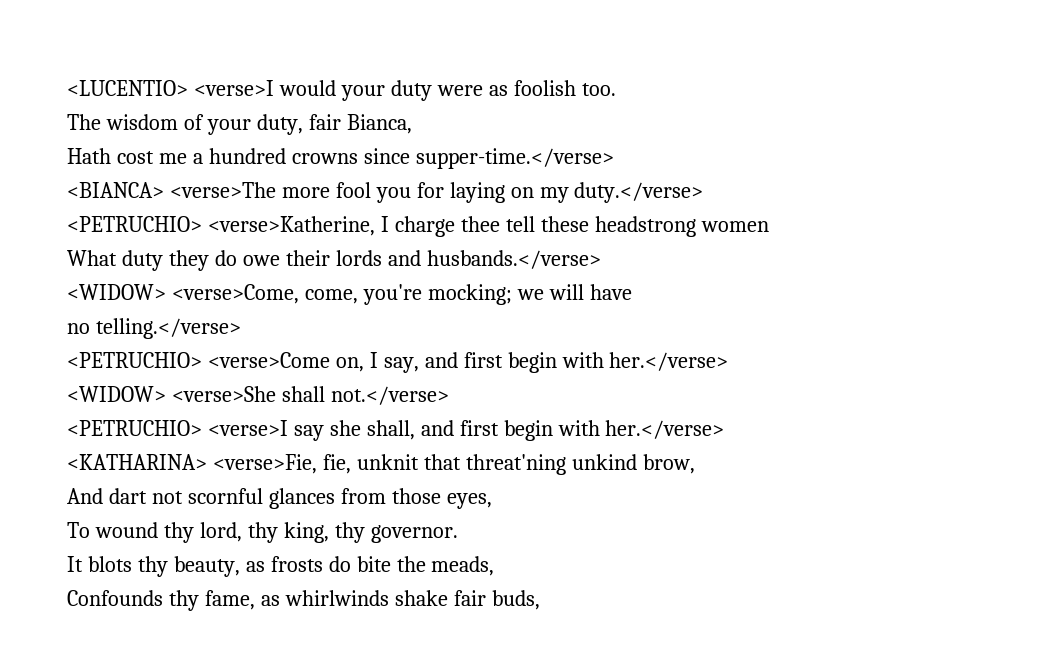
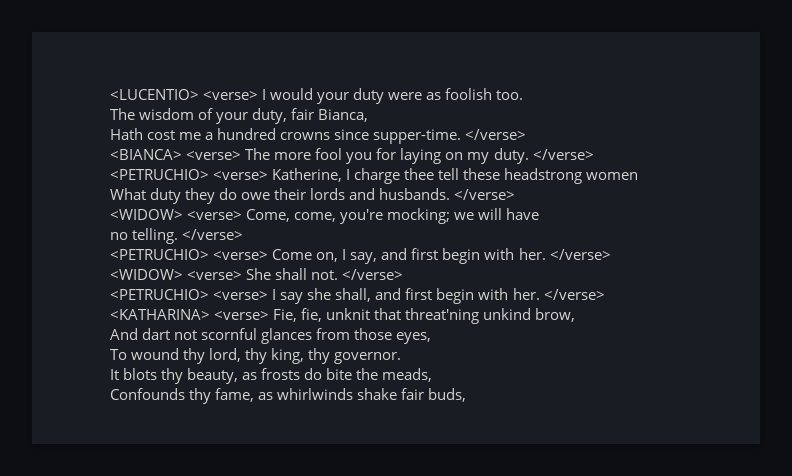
- <LUCENTIO> <verse>I would your duty were as foolish too.
+ <LUCENTIO> <verse> I would your duty were as foolish too.
- Hath cost me a hundred crowns since supper-time.</verse>
+ Hath cost me a hundred crowns since supper-time. </verse>
- <BIANCA> <verse>The more fool you for laying on my duty.</verse>
- <PETRUCHIO> <verse>Katherine, I charge thee tell these headstrong women
+ <BIANCA> <verse> The more fool you for laying on my duty. </verse>
+ <PETRUCHIO> <verse> Katherine, I charge thee tell these headstrong women
- What duty they do owe their lords and husbands.</verse>
- <WIDOW> <verse>Come, come, you're mocking; we will have
+ What duty they do owe their lords and husbands. </verse>
+ <WIDOW> <verse> Come, come, you're mocking; we will have
- no telling.</verse>
- <PETRUCHIO> <verse>Come on, I say, and first begin with her.</verse>
- <WIDOW> <verse>She shall not.</verse>
- <PETRUCHIO> <verse>I say she shall, and first begin with her.</verse>
+ no telling. </verse>
+ <PETRUCHIO> <verse> Come on, I say, and first begin with her. </verse>
+ <WIDOW> <verse> She shall not. </verse>
+ <PETRUCHIO> <verse> I say she shall, and first begin with her. </verse>
- <KATHARINA> <verse>Fie, fie, unknit that threat'ning unkind brow,
+ <KATHARINA> <verse> Fie, fie, unknit that threat'ning unkind brow,

